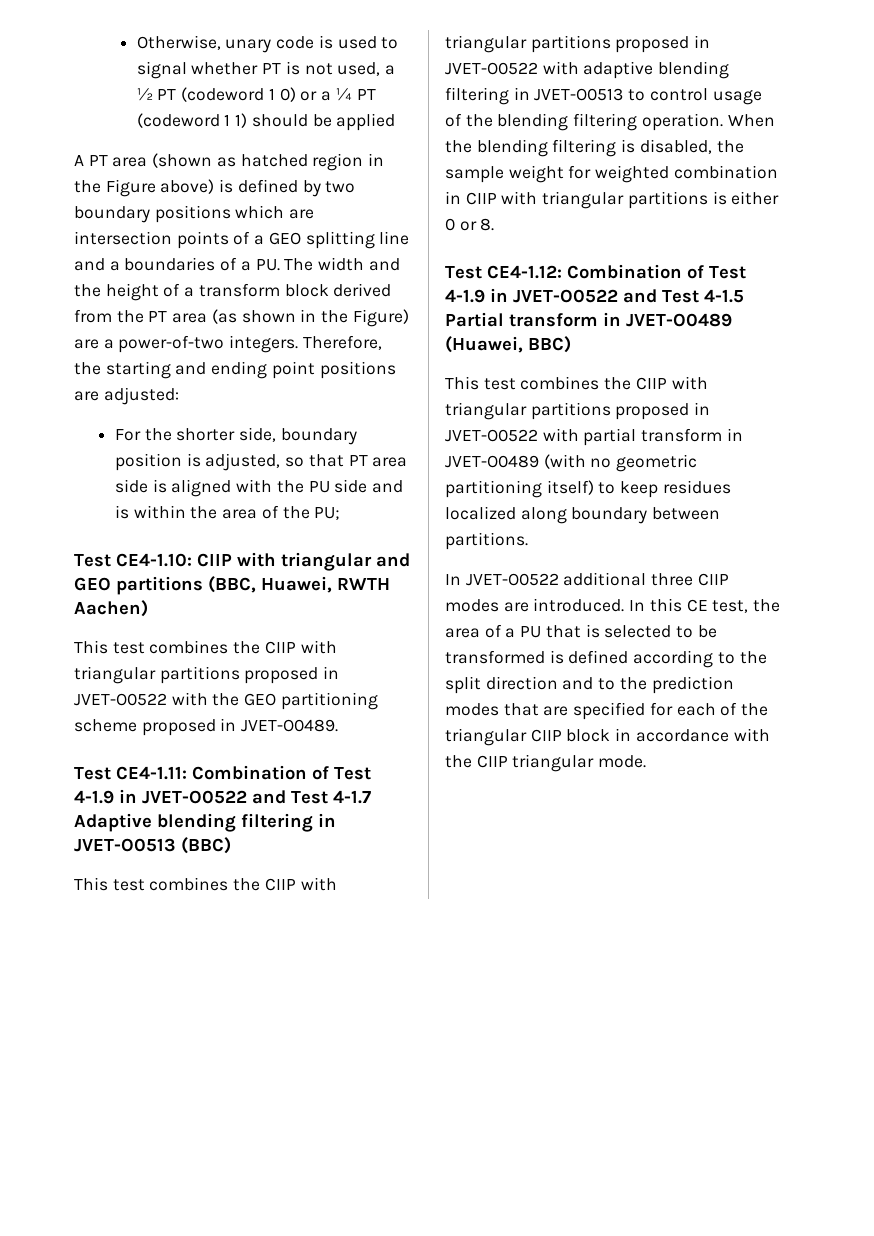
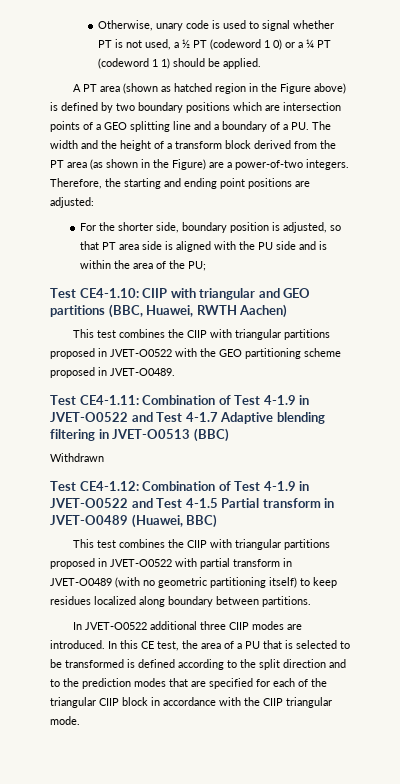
- Otherwise, unary code is used to signal whether PT is not used, a ½ PT (codeword 1 0) or a ¼ PT (codeword 1 1) should be applied
+ Otherwise, unary code is used to signal whether PT is not used, a ½ PT (codeword 1 0) or a ¼ PT (codeword 1 1) should be applied.
- A PT area (shown as hatched region in the Figure above) is defined by two boundary positions which are intersection points of a GEO splitting line and a boundaries of a PU. The width and the height of a transform block derived from the PT area (as shown in the Figure) are a power-of-two integers.
+ A PT area (shown as hatched region in the Figure above) is defined by two boundary positions which are intersection points of a GEO splitting line and a boundary of a PU. The width and the height of a transform block derived from the PT area (as shown in the Figure) are a power-of-two integers.
- This test combines the CIIP with triangular partitions proposed in JVET-O0522 with adaptive blending filtering in JVET-O0513 to control usage of the blending filtering operation. When the blending filtering is disabled, the sample weight for weighted combination in CIIP with triangular partitions is either 0 or 8.
+ Withdrawn

